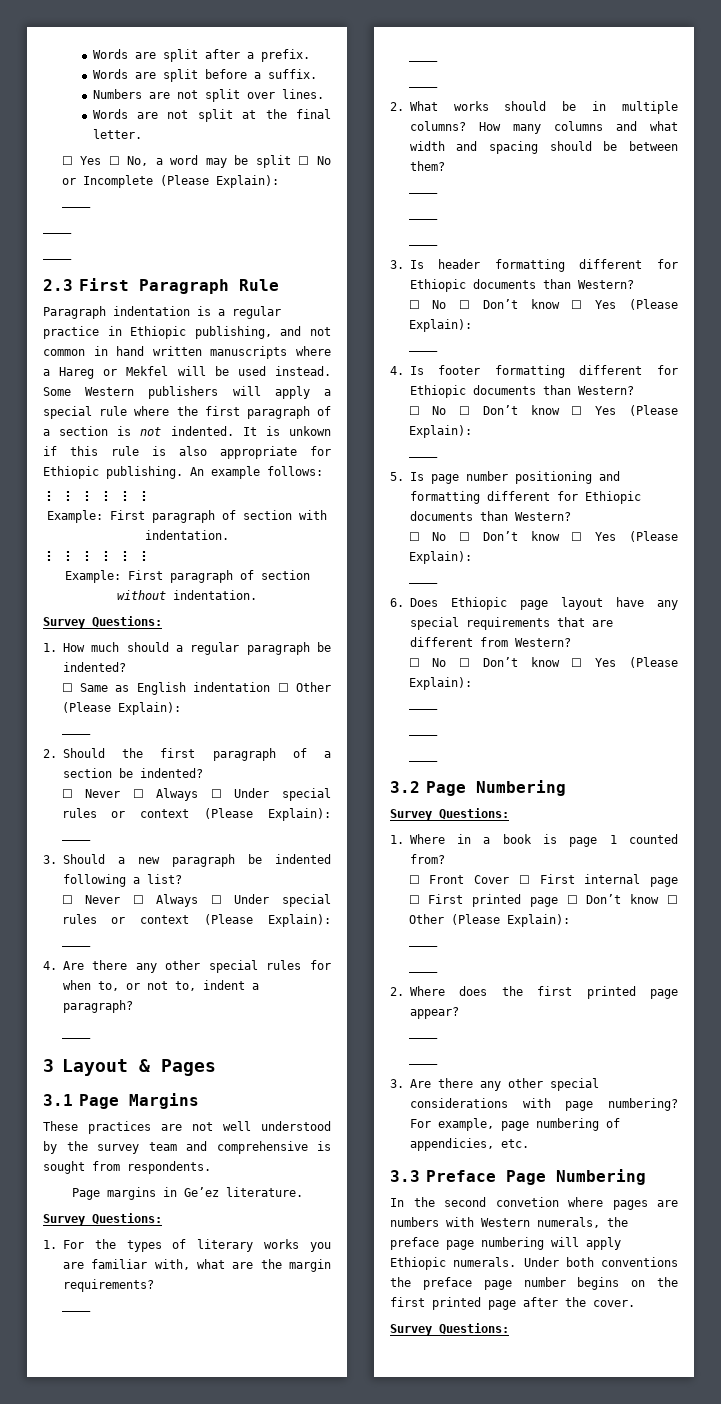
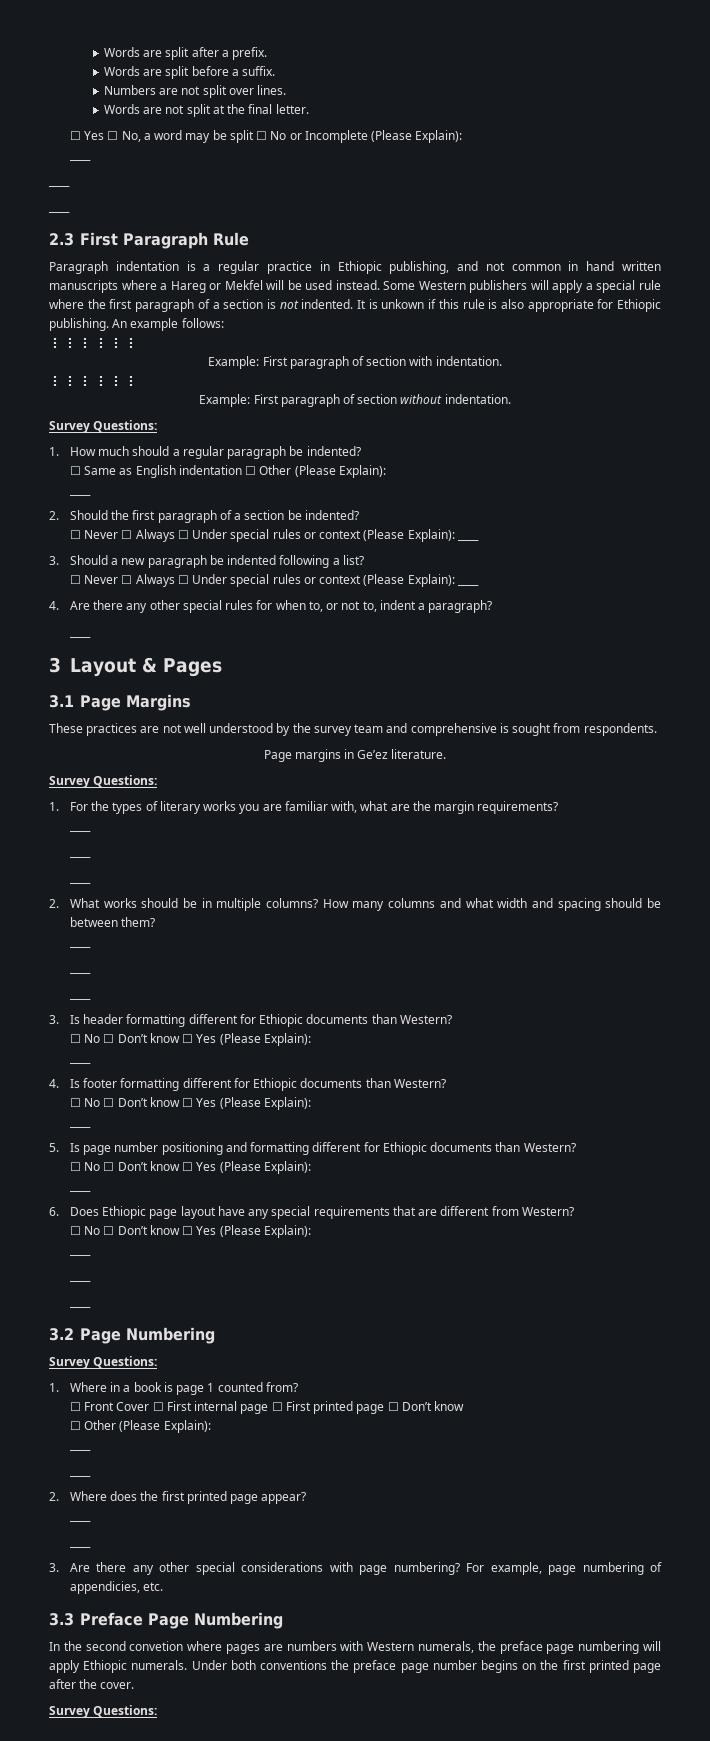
- ☐ Front Cover ☐ First internal page ☐ First printed page ☐ Don’t know ☐ Other (Please Explain):
+ ☐ Front Cover ☐ First internal page ☐ First printed page ☐ Don’t know
+ ☐ Other (Please Explain):

